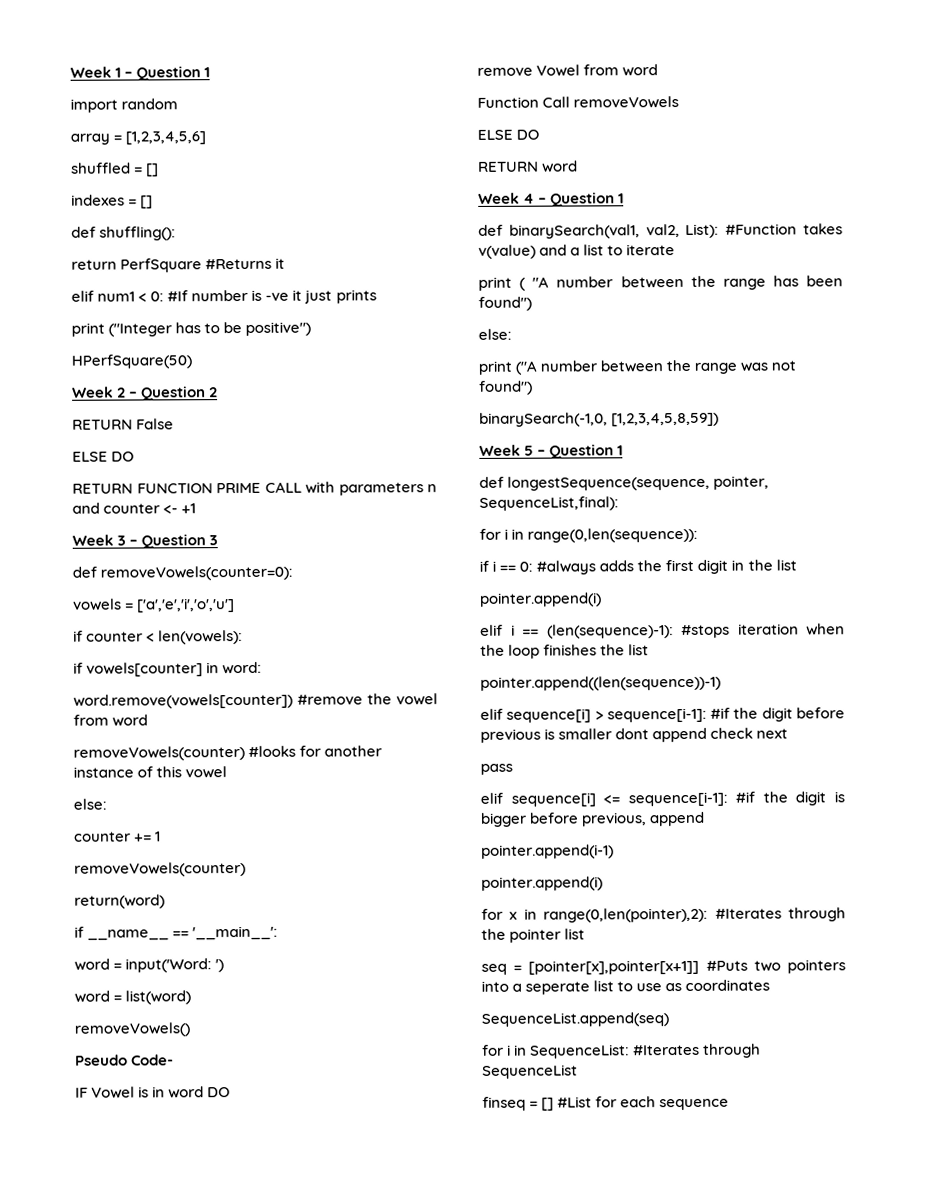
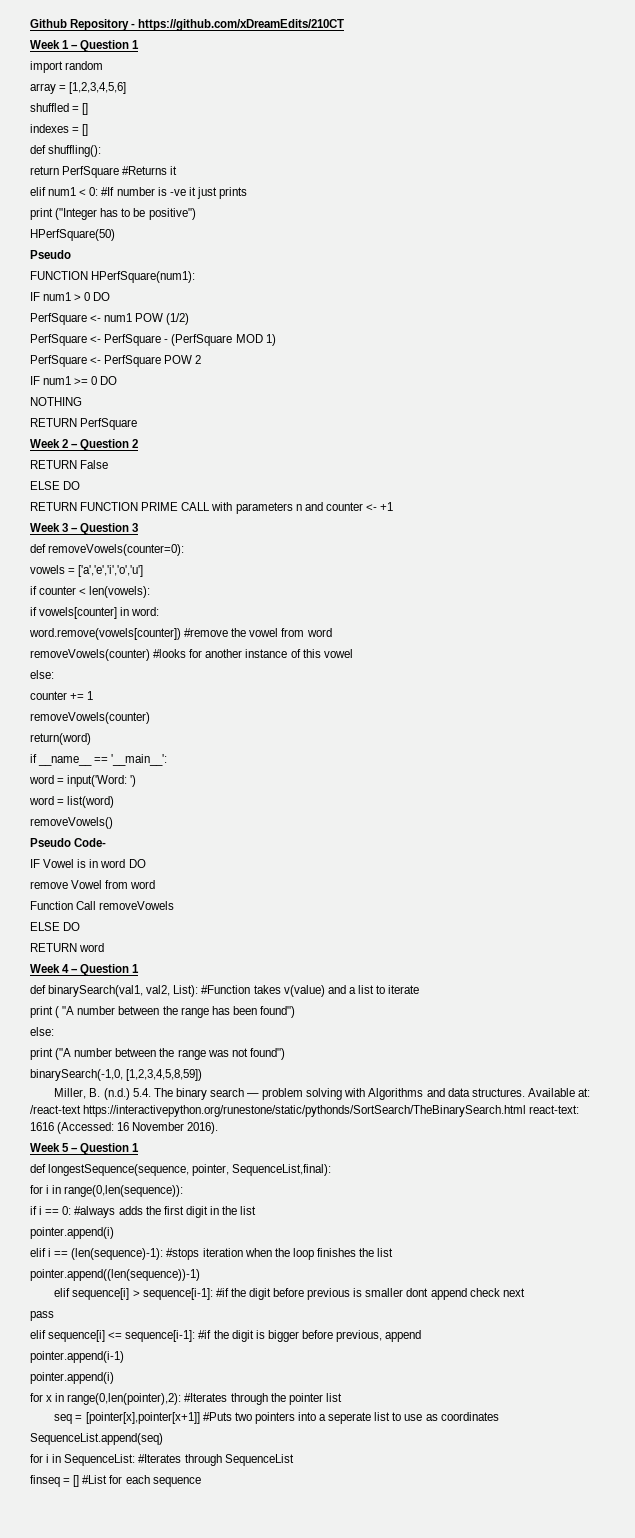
+ Github Repository - https://github.com/xDreamEdits/210CT
  HPerfSquare(50)
+ Pseudo
+ FUNCTION HPerfSquare(num1):
+ IF num1 > 0 DO
+ PerfSquare <- num1 POW (1/2)
+ PerfSquare <- PerfSquare - (PerfSquare MOD 1)
+ PerfSquare <- PerfSquare POW 2
+ IF num1 >= 0 DO
+ NOTHING
+ RETURN PerfSquare
+ Miller, B. (n.d.) 5.4. The binary search — problem solving with Algorithms and data structures. Available at: /react-text https://interactivepython.org/runestone/static/pythonds/SortSearch/TheBinarySearch.html react-text: 1616 (Accessed: 16 November 2016).

